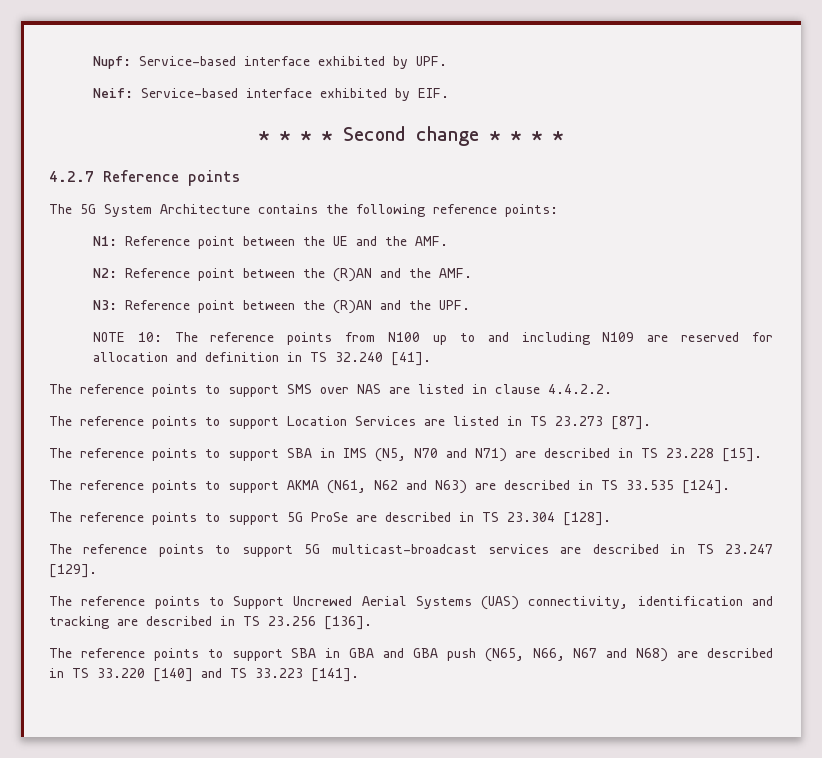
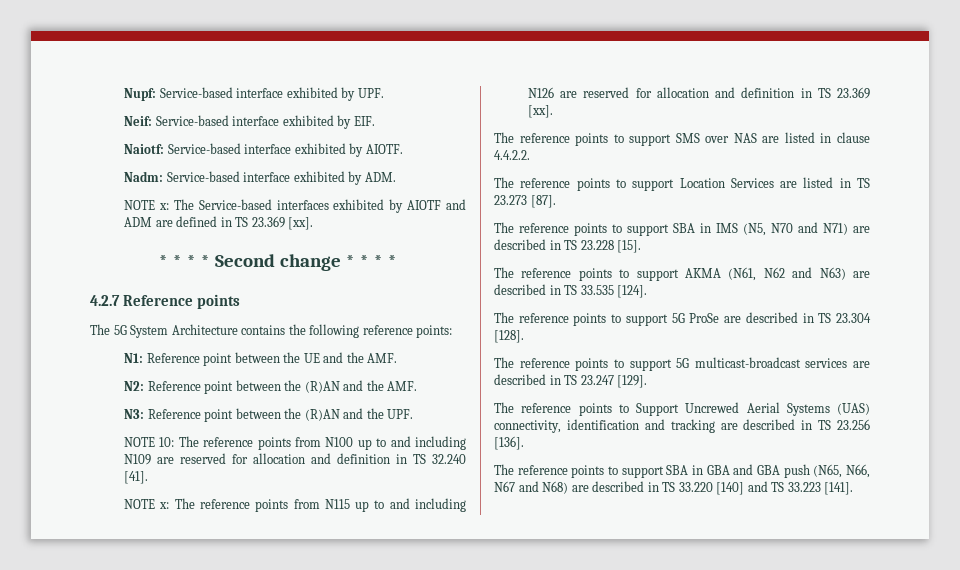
+ Naiotf: Service-based interface exhibited by AIOTF.
+ Nadm: Service-based interface exhibited by ADM.
+ NOTE x: The Service-based interfaces exhibited by AIOTF and ADM are defined in TS 23.369 [xx].
+ NOTE x: The reference points from N115 up to and including N126 are reserved for allocation and definition in TS 23.369 [xx].

